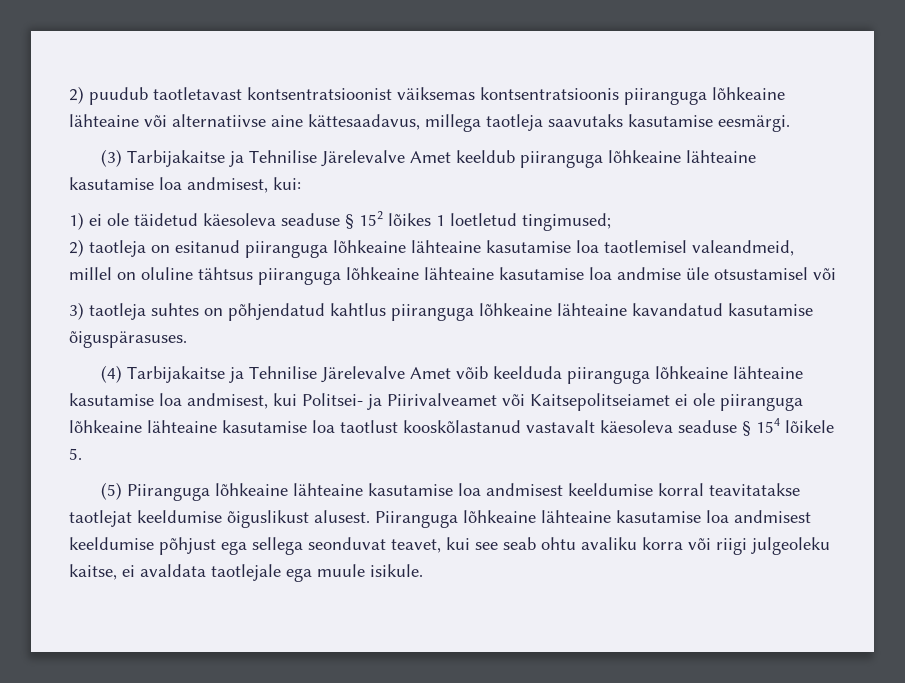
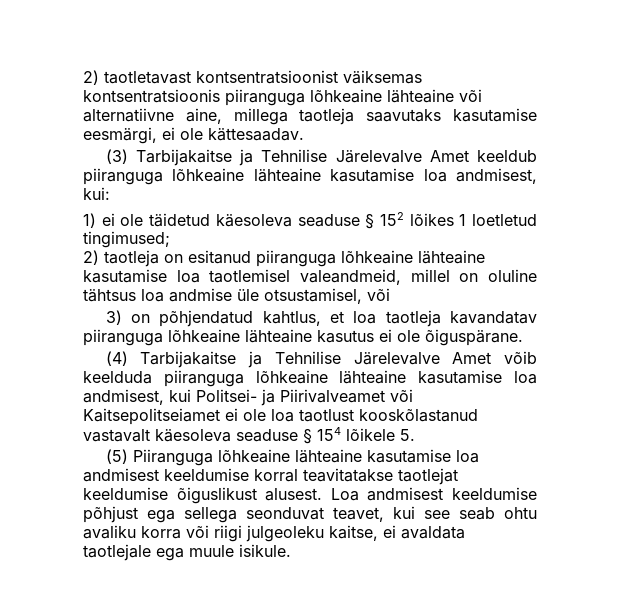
- 2) puudub taotletavast kontsentratsioonist väiksemas kontsentratsioonis piiranguga lõhkeaine lähteaine või alternatiivse aine kättesaadavus, millega taotleja saavutaks kasutamise eesmärgi.
+ 2) taotletavast kontsentratsioonist väiksemas kontsentratsioonis piiranguga lõhkeaine lähteaine või alternatiivne aine, millega taotleja saavutaks kasutamise eesmärgi, ei ole kättesaadav.
- 2) taotleja on esitanud piiranguga lõhkeaine lähteaine kasutamise loa taotlemisel valeandmeid, millel on oluline tähtsus piiranguga lõhkeaine lähteaine kasutamise loa andmise üle otsustamisel või
- 3) taotleja suhtes on põhjendatud kahtlus piiranguga lõhkeaine lähteaine kavandatud kasutamise õiguspärasuses.
+ 2) taotleja on esitanud piiranguga lõhkeaine lähteaine kasutamise loa taotlemisel valeandmeid, millel on oluline tähtsus loa andmise üle otsustamisel, või
+ 3) on põhjendatud kahtlus, et loa taotleja kavandatav piiranguga lõhkeaine lähteaine kasutus ei ole õiguspärane.
- (4) Tarbijakaitse ja Tehnilise Järelevalve Amet võib keelduda piiranguga lõhkeaine lähteaine kasutamise loa andmisest, kui Politsei- ja Piirivalveamet või Kaitsepolitseiamet ei ole piiranguga lõhkeaine lähteaine kasutamise loa taotlust kooskõlastanud vastavalt käesoleva seaduse § 154 lõikele 5.
+ (4) Tarbijakaitse ja Tehnilise Järelevalve Amet võib keelduda piiranguga lõhkeaine lähteaine kasutamise loa andmisest, kui Politsei- ja Piirivalveamet või Kaitsepolitseiamet ei ole loa taotlust kooskõlastanud vastavalt käesoleva seaduse § 154 lõikele 5.
- Piiranguga lõhkeaine lähteaine kasutamise loa andmisest keeldumise põhjust ega sellega seonduvat teavet, kui see seab ohtu avaliku korra või riigi julgeoleku kaitse, ei avaldata taotlejale ega muule isikule.
+ Loa andmisest keeldumise põhjust ega sellega seonduvat teavet, kui see seab ohtu avaliku korra või riigi julgeoleku kaitse, ei avaldata taotlejale ega muule isikule.

